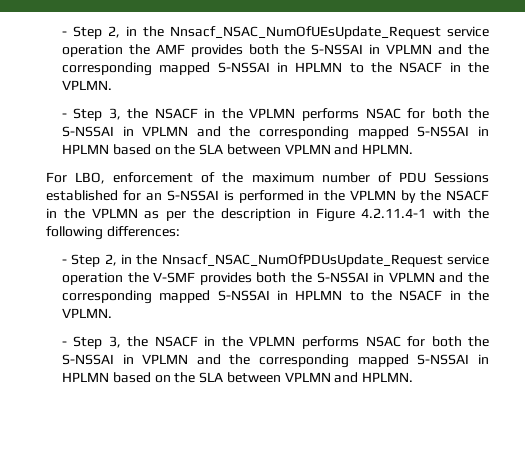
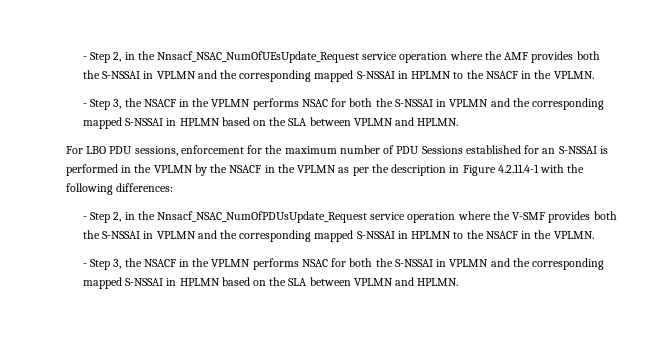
- - Step 2, in the Nnsacf_NSAC_NumOfUEsUpdate_Request service operation the AMF provides both the S-NSSAI in VPLMN and the corresponding mapped S-NSSAI in HPLMN to the NSACF in the VPLMN.
+ - Step 2, in the Nnsacf_NSAC_NumOfUEsUpdate_Request service operation where the AMF provides both the S-NSSAI in VPLMN and the corresponding mapped S-NSSAI in HPLMN to the NSACF in the VPLMN.
- For LBO, enforcement of the maximum number of PDU Sessions established for an S-NSSAI is performed in the VPLMN by the NSACF in the VPLMN as per the description in Figure 4.2.11.4-1 with the following differences:
+ For LBO PDU sessions, enforcement for the maximum number of PDU Sessions established for an S-NSSAI is performed in the VPLMN by the NSACF in the VPLMN as per the description in Figure 4.2.11.4-1 with the following differences:
- - Step 2, in the Nnsacf_NSAC_NumOfPDUsUpdate_Request service operation the V-SMF provides both the S-NSSAI in VPLMN and the corresponding mapped S-NSSAI in HPLMN to the NSACF in the VPLMN.
+ - Step 2, in the Nnsacf_NSAC_NumOfPDUsUpdate_Request service operation where the V-SMF provides both the S-NSSAI in VPLMN and the corresponding mapped S-NSSAI in HPLMN to the NSACF in the VPLMN.

